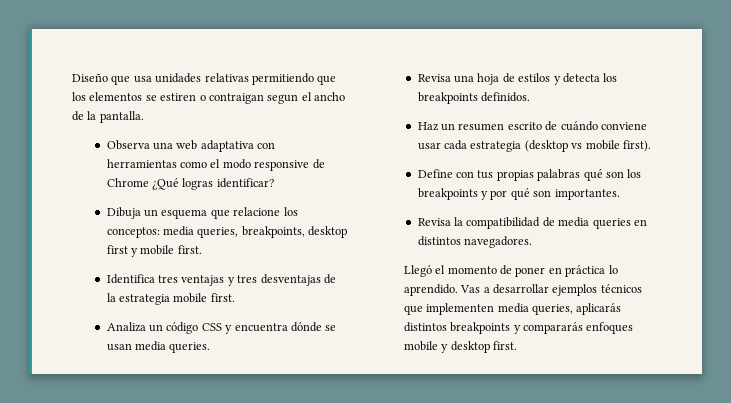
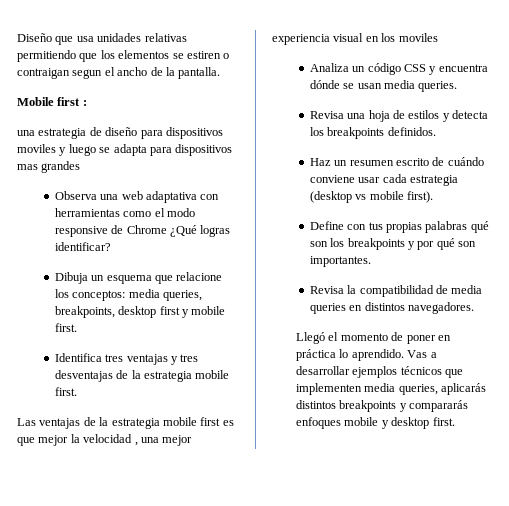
+ Mobile first :
+ una estrategia de diseño para dispositivos moviles y luego se adapta para dispositivos mas grandes
+ Las ventajas de la estrategia mobile first es que mejor la velocidad , una mejor experiencia visual en los moviles

